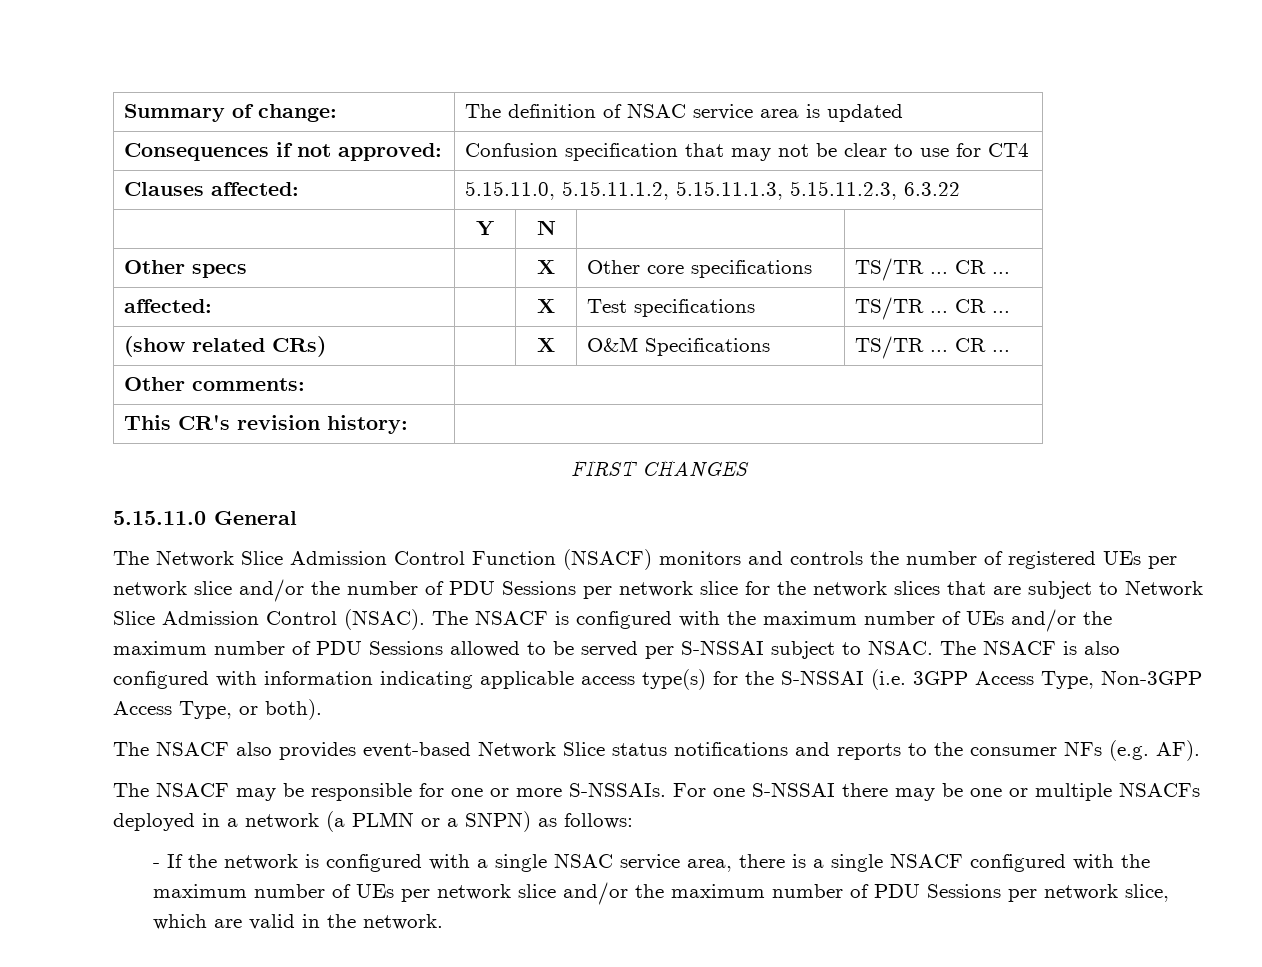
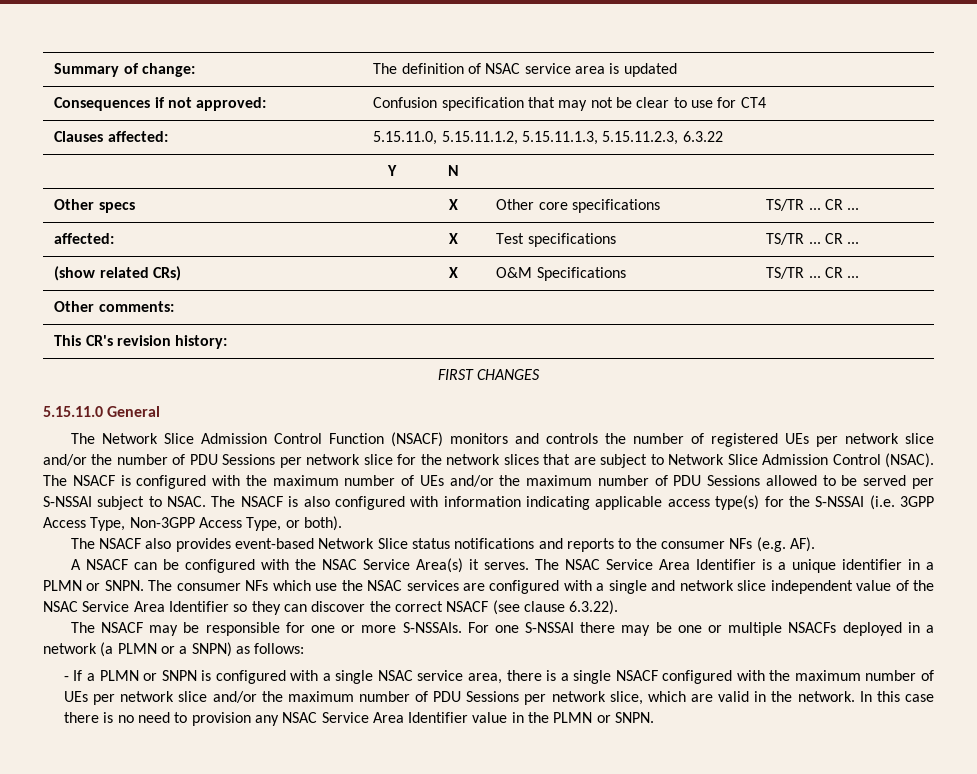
+ A NSACF can be configured with the NSAC Service Area(s) it serves. The NSAC Service Area Identifier is a unique identifier in a PLMN or SNPN. The consumer NFs which use the NSAC services are configured with a single and network slice independent value of the NSAC Service Area Identifier so they can discover the correct NSACF (see clause 6.3.22).
- - If the network is configured with a single NSAC service area, there is a single NSACF configured with the maximum number of UEs per network slice and/or the maximum number of PDU Sessions per network slice, which are valid in the network.
+ - If a PLMN or SNPN is configured with a single NSAC service area, there is a single NSACF configured with the maximum number of UEs per network slice and/or the maximum number of PDU Sessions per network slice, which are valid in the network.
+ In this case there is no need to provision any NSAC Service Area Identifier value in the PLMN or SNPN.

